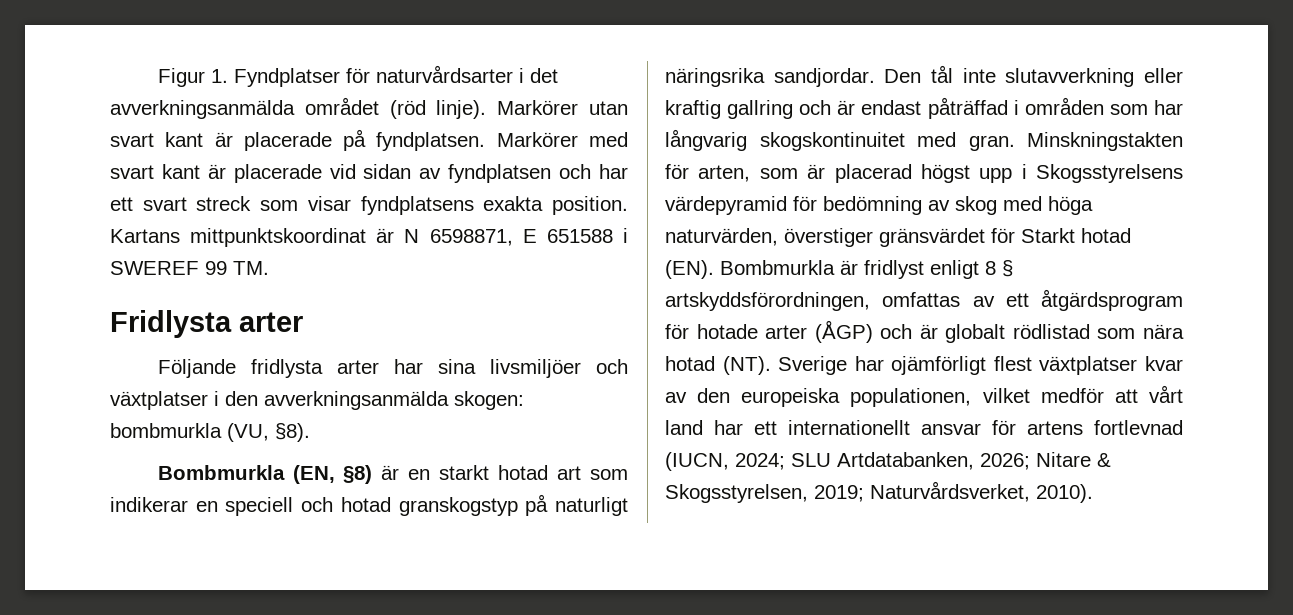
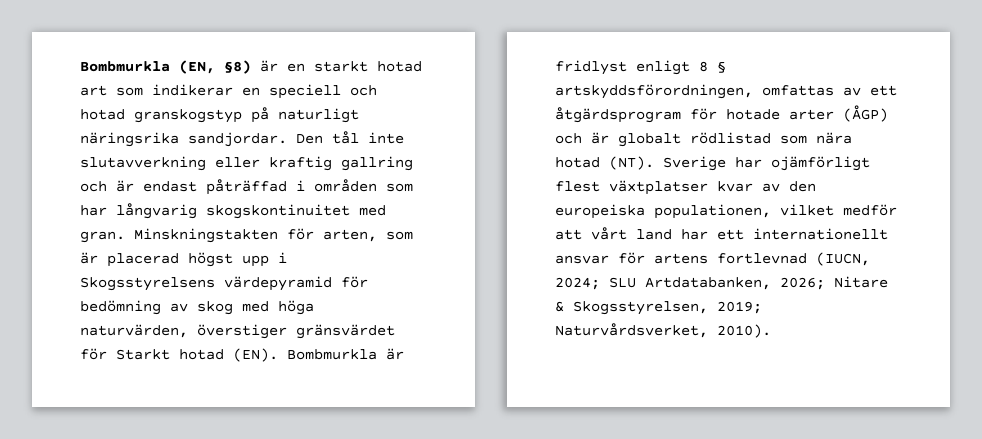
- Figur 1. Fyndplatser för naturvårdsarter i det avverkningsanmälda området (röd linje). Markörer utan svart kant är placerade på fyndplatsen. Markörer med svart kant är placerade vid sidan av fyndplatsen och har ett svart streck som visar fyndplatsens exakta position. Kartans mittpunktskoordinat är N 6598871, E 651588 i SWEREF 99 TM.
- Fridlysta arter
- Följande fridlysta arter har sina livsmiljöer och växtplatser i den avverkningsanmälda skogen: bombmurkla (VU, §8).

